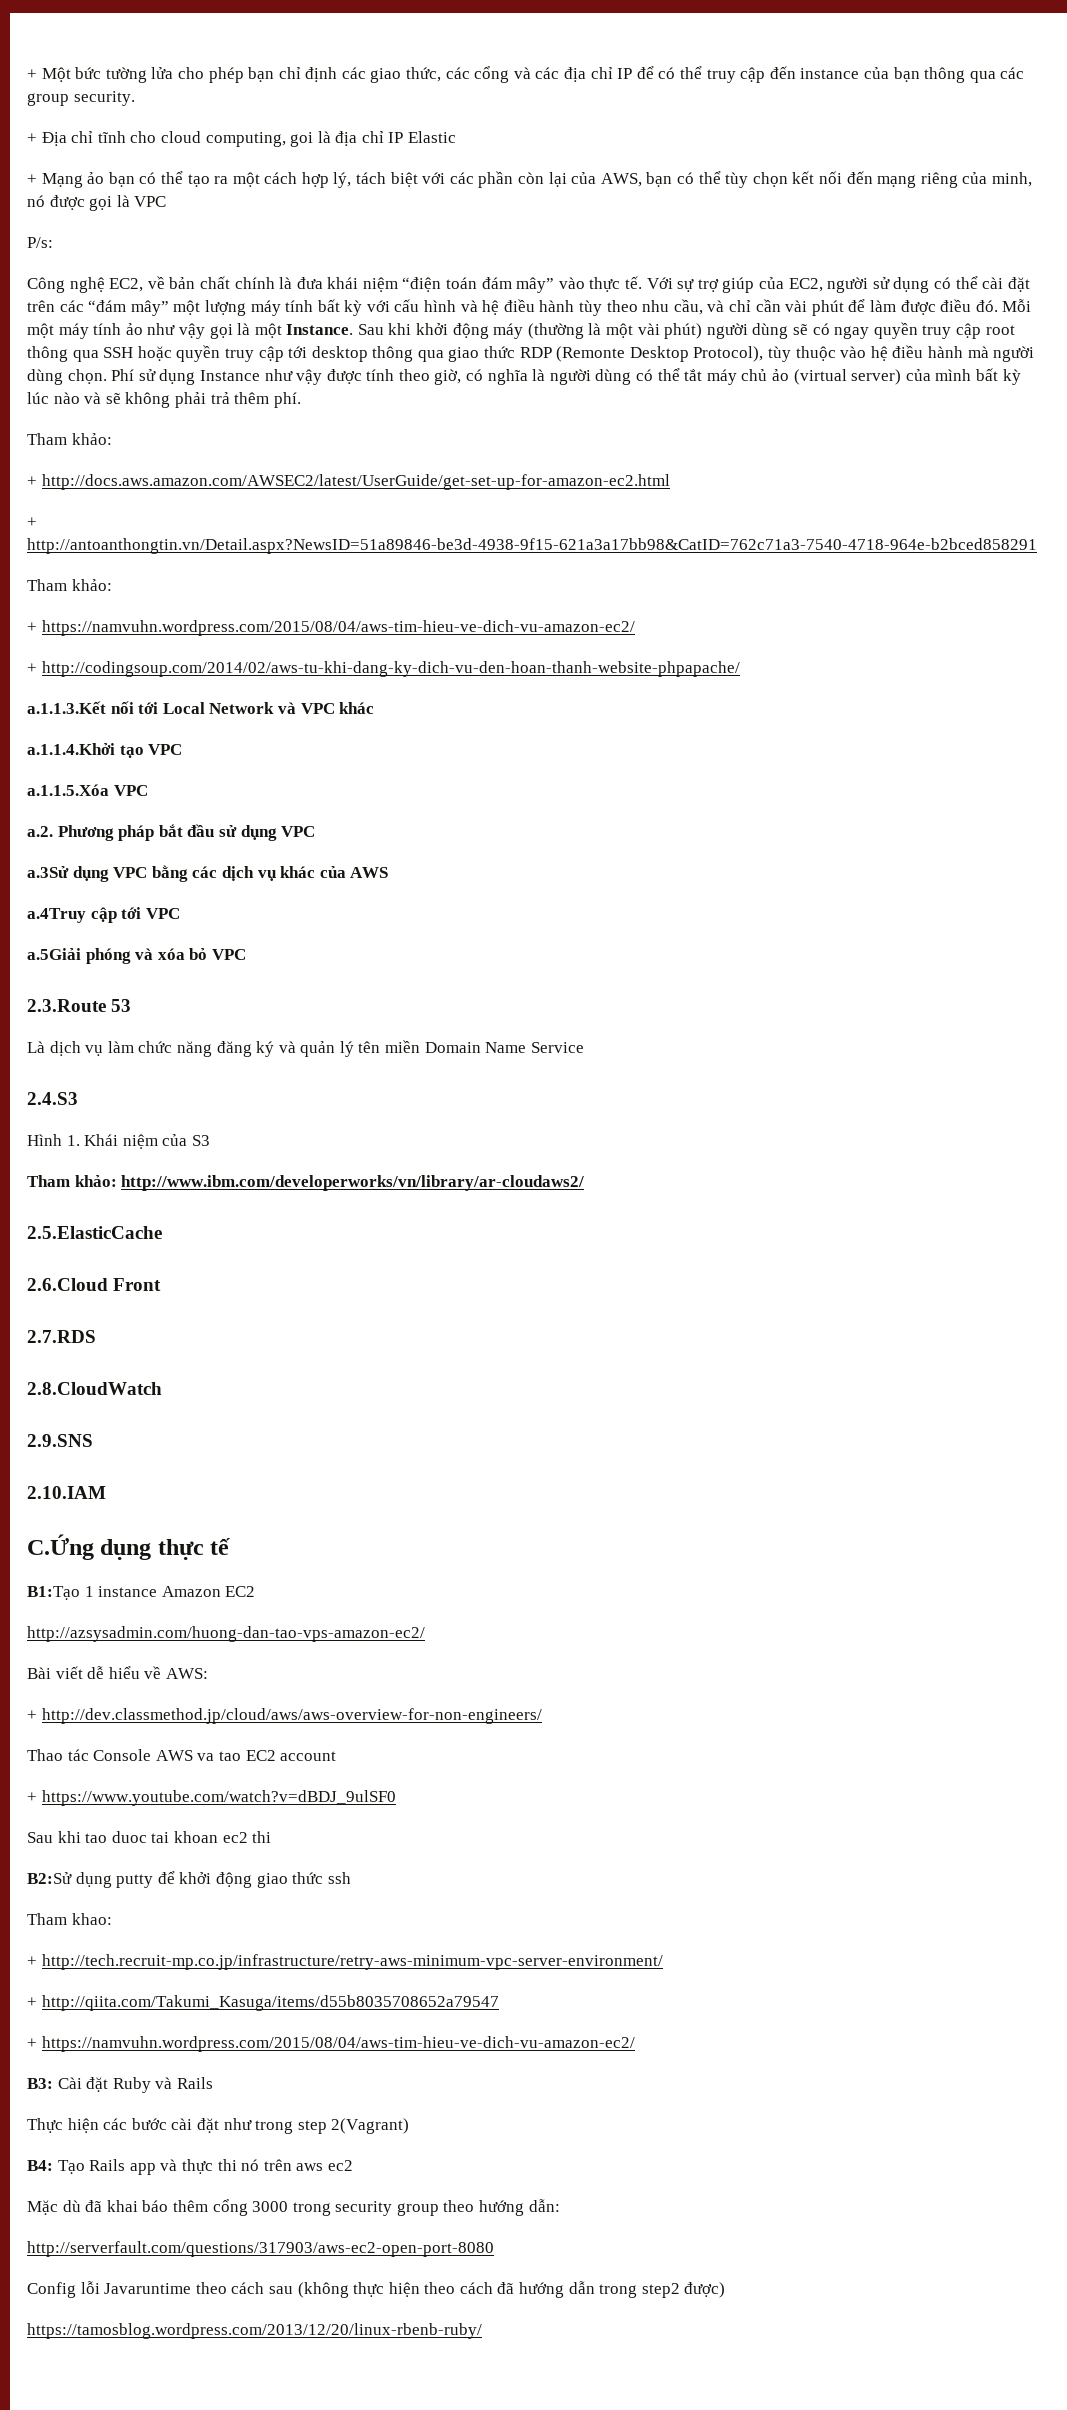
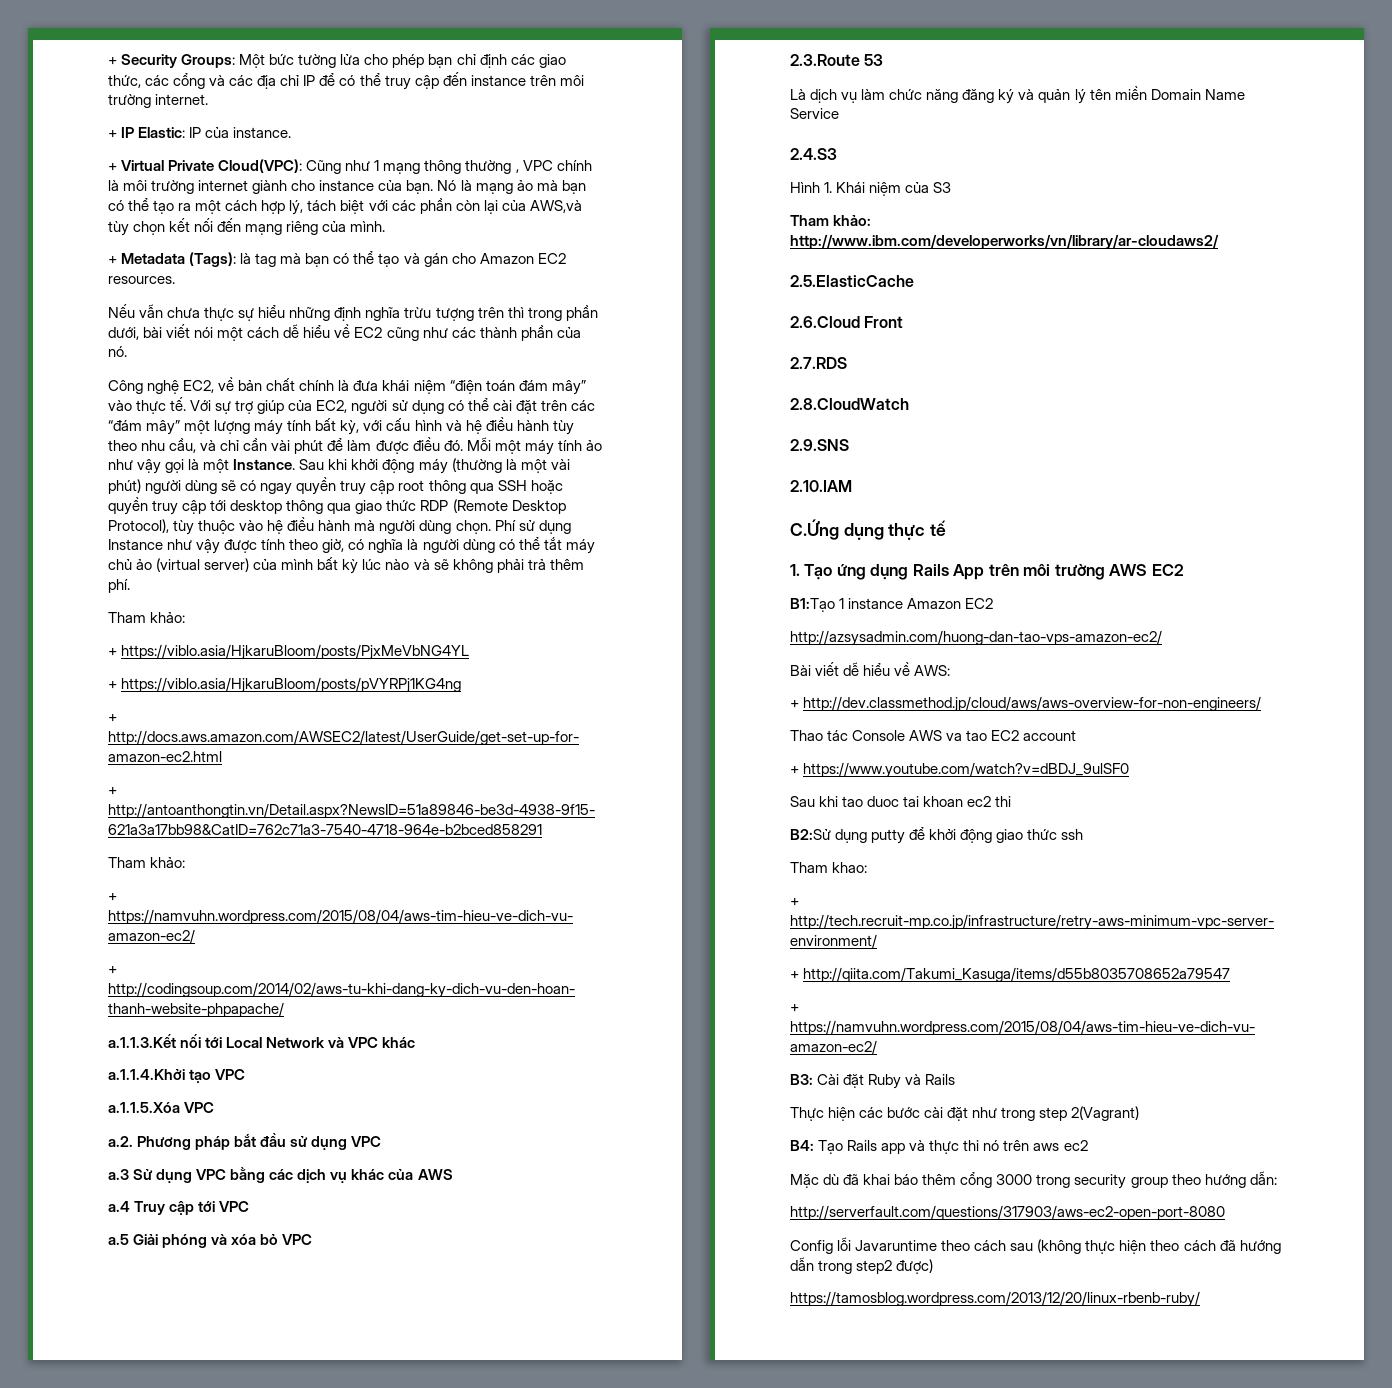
- + Một bức tường lửa cho phép bạn chỉ định các giao thức, các cổng và các địa chỉ IP để có thể truy cập đến instance của bạn thông qua các group security.
- + Địa chỉ tĩnh cho cloud computing, goi là địa chỉ IP Elastic
- + Mạng ảo bạn có thể tạo ra một cách hợp lý, tách biệt với các phần còn lại của AWS, bạn có thể tùy chọn kết nối đến mạng riêng của minh, nó được gọi là VPC
- P/s:
+ + Security Groups: Một bức tường lửa cho phép bạn chỉ định các giao thức, các cổng và các địa chỉ IP để có thể truy cập đến instance trên môi trường internet.
+ + IP Elastic: IP của instance.
+ + Virtual Private Cloud(VPC): Cũng như 1 mạng thông thường , VPC chính là môi trường internet giành cho instance của bạn. Nó là mạng ảo mà bạn có thể tạo ra một cách hợp lý, tách biệt với các phần còn lại của AWS,và tùy chọn kết nối đến mạng riêng của mình.
+ + Metadata (Tags): là tag mà bạn có thể tạo và gán cho Amazon EC2 resources.
+ Nếu vẫn chưa thực sự hiểu những định nghĩa trừu tượng trên thì trong phần dưới, bài viết nói một cách dễ hiểu về EC2 cũng như các thành phần của nó.
- Với sự trợ giúp của EC2, người sử dụng có thể cài đặt trên các “đám mây” một lượng máy tính bất kỳ với cấu hình và hệ điều hành tùy theo nhu cầu, và chỉ cần vài phút để làm được điều đó.
+ Với sự trợ giúp của EC2, người sử dụng có thể cài đặt trên các “đám mây” một lượng máy tính bất kỳ, với cấu hình và hệ điều hành tùy theo nhu cầu, và chỉ cần vài phút để làm được điều đó.
- Sau khi khởi động máy (thường là một vài phút) người dùng sẽ có ngay quyền truy cập root thông qua SSH hoặc quyền truy cập tới desktop thông qua giao thức RDP (Remonte Desktop Protocol), tùy thuộc vào hệ điều hành mà người dùng chọn.
+ Sau khi khởi động máy (thường là một vài phút) người dùng sẽ có ngay quyền truy cập root thông qua SSH hoặc quyền truy cập tới desktop thông qua giao thức RDP (Remote Desktop Protocol), tùy thuộc vào hệ điều hành mà người dùng chọn.
+ + https://viblo.asia/HjkaruBloom/posts/PjxMeVbNG4YL
+ + https://viblo.asia/HjkaruBloom/posts/pVYRPj1KG4ng
- a.3Sử dụng VPC bằng các dịch vụ khác của AWS
+ a.3 Sử dụng VPC bằng các dịch vụ khác của AWS
- a.4Truy cập tới VPC
+ a.4 Truy cập tới VPC
- a.5Giải phóng và xóa bỏ VPC
+ a.5 Giải phóng và xóa bỏ VPC
+ 1. Tạo ứng dụng Rails App trên môi trường AWS EC2

